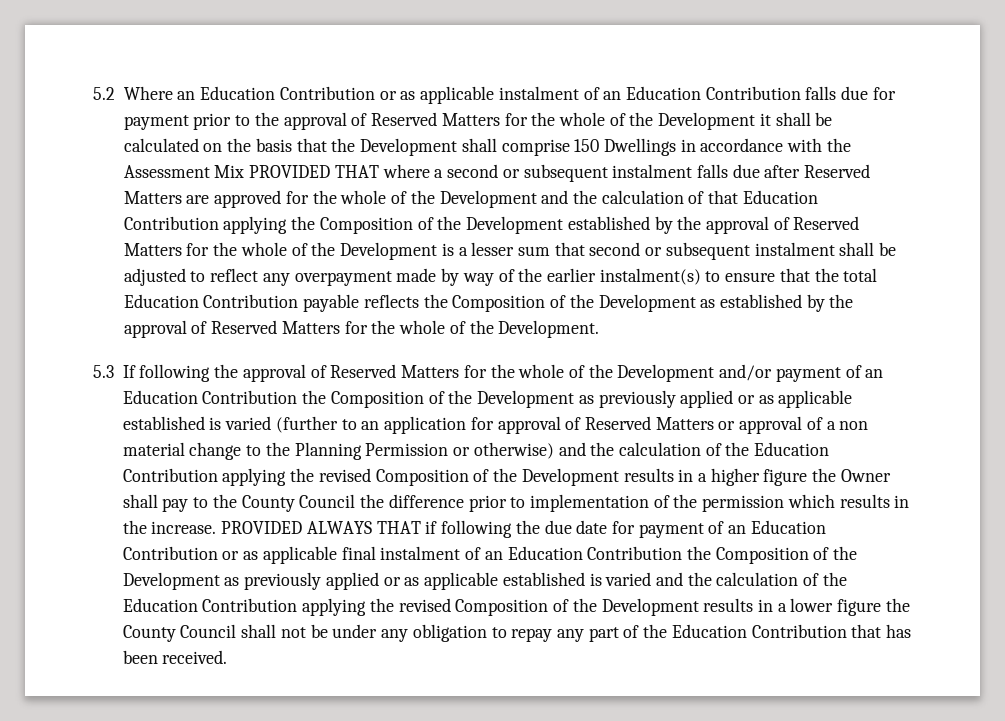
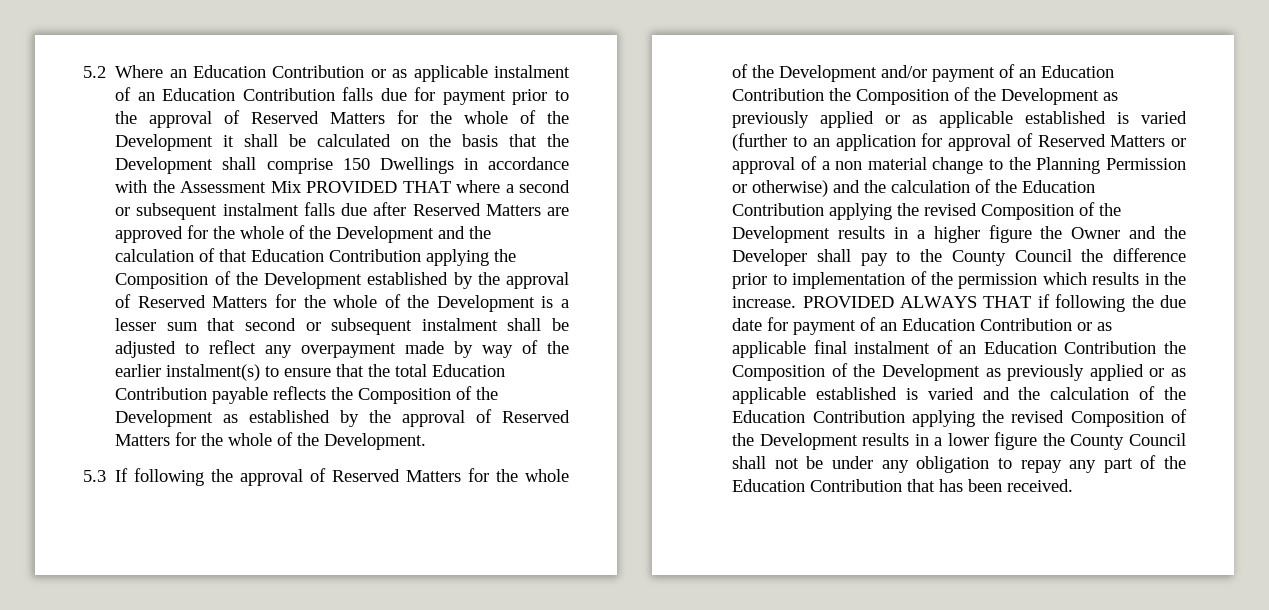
- 5.3 If following the approval of Reserved Matters for the whole of the Development and/or payment of an Education Contribution the Composition of the Development as previously applied or as applicable established is varied (further to an application for approval of Reserved Matters or approval of a non material change to the Planning Permission or otherwise) and the calculation of the Education Contribution applying the revised Composition of the Development results in a higher figure the Owner shall pay to the County Council the difference prior to implementation of the permission which results in the increase.
+ 5.3 If following the approval of Reserved Matters for the whole of the Development and/or payment of an Education Contribution the Composition of the Development as previously applied or as applicable established is varied (further to an application for approval of Reserved Matters or approval of a non material change to the Planning Permission or otherwise) and the calculation of the Education Contribution applying the revised Composition of the Development results in a higher figure the Owner and the Developer shall pay to the County Council the difference prior to implementation of the permission which results in the increase.

